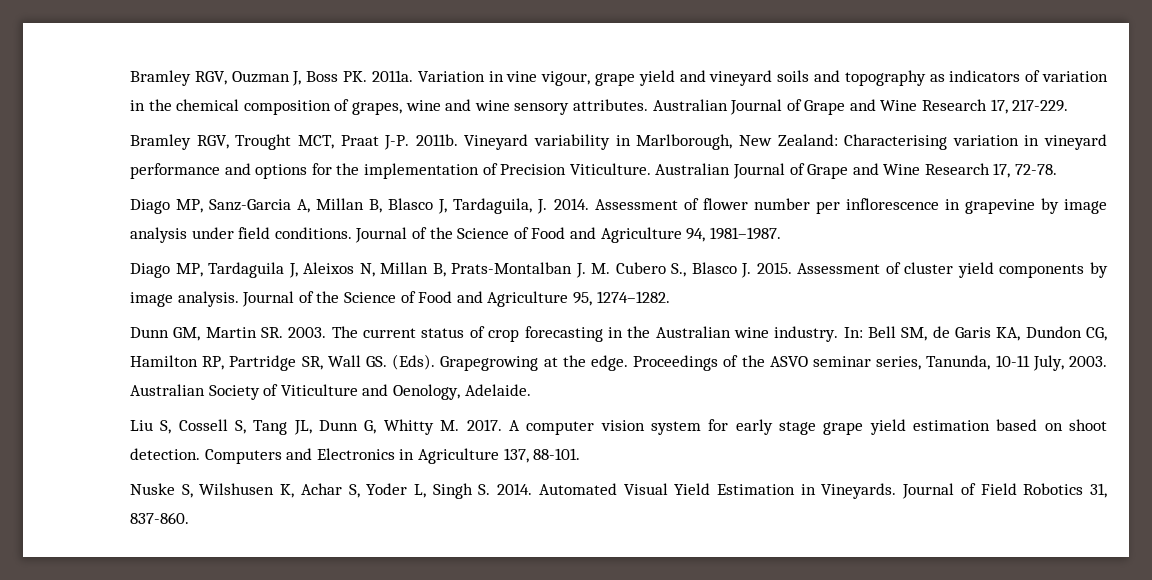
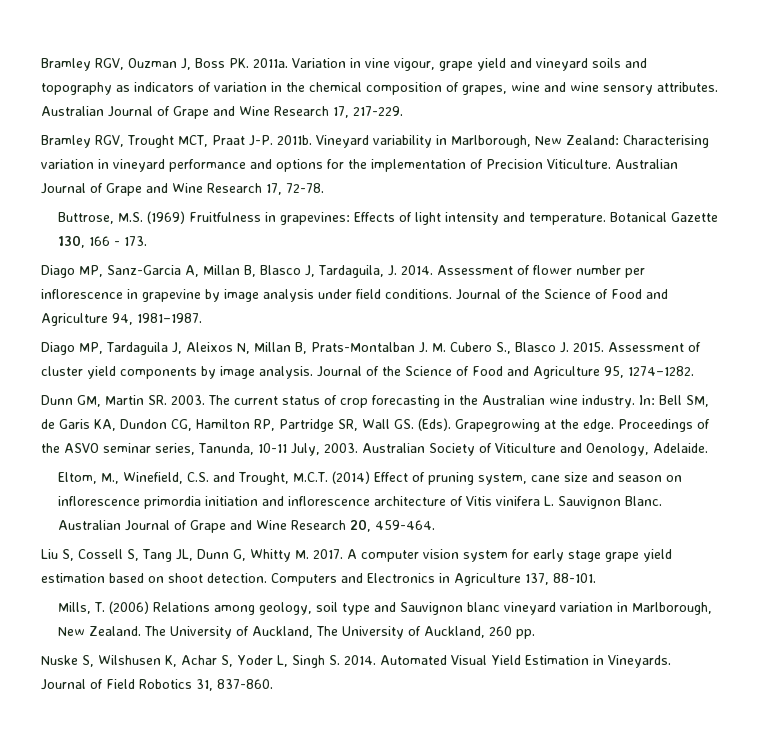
+ Buttrose, M.S. (1969) Fruitfulness in grapevines: Effects of light intensity and temperature. Botanical Gazette 130, 166 - 173.
+ Eltom, M., Winefield, C.S. and Trought, M.C.T. (2014) Effect of pruning system, cane size and season on inflorescence primordia initiation and inflorescence architecture of Vitis vinifera L. Sauvignon Blanc. Australian Journal of Grape and Wine Research 20, 459-464.
+ Mills, T. (2006) Relations among geology, soil type and Sauvignon blanc vineyard variation in Marlborough, New Zealand. The University of Auckland, The University of Auckland, 260 pp.

